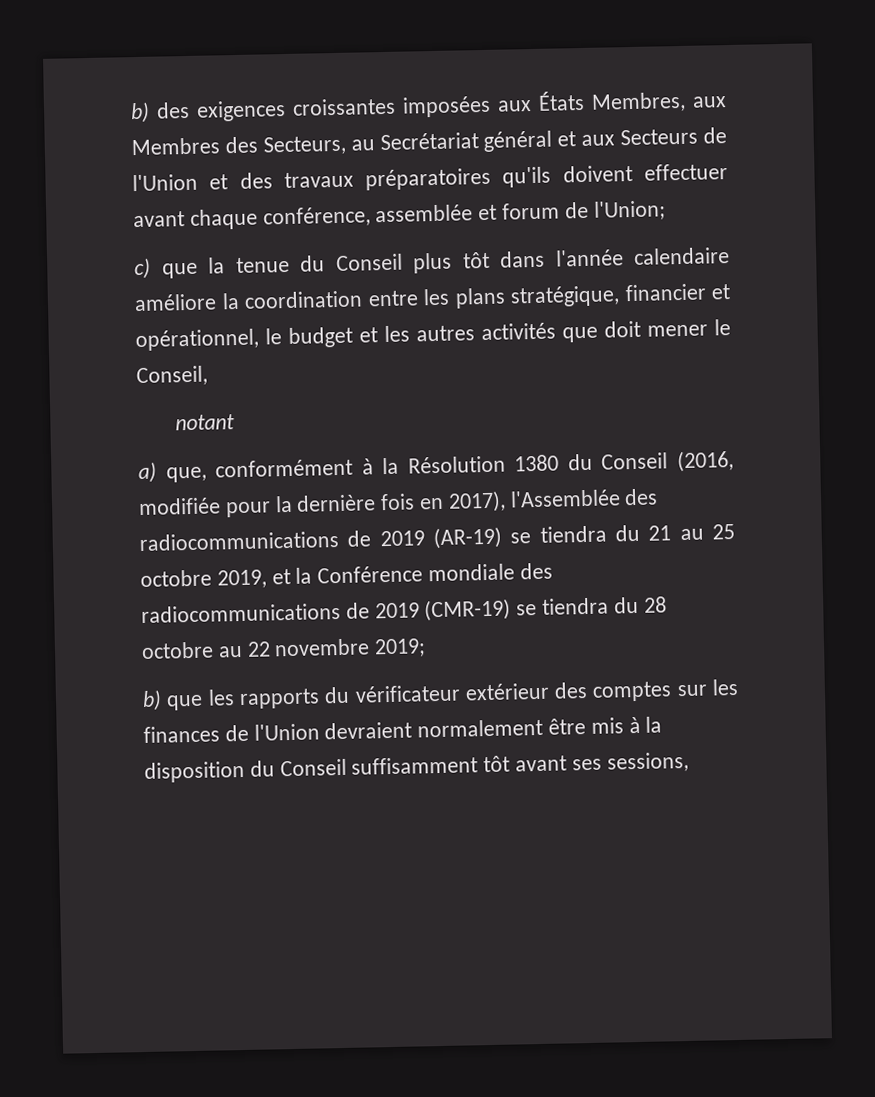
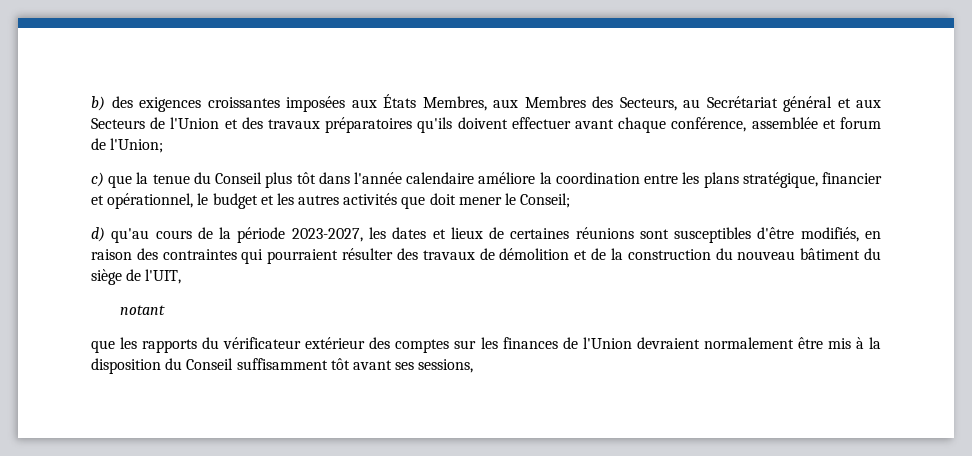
- c) que la tenue du Conseil plus tôt dans l'année calendaire améliore la coordination entre les plans stratégique, financier et opérationnel, le budget et les autres activités que doit mener le Conseil,
+ c) que la tenue du Conseil plus tôt dans l'année calendaire améliore la coordination entre les plans stratégique, financier et opérationnel, le budget et les autres activités que doit mener le Conseil;
+ d) qu'au cours de la période 2023-2027, les dates et lieux de certaines réunions sont susceptibles d'être modifiés, en raison des contraintes qui pourraient résulter des travaux de démolition et de la construction du nouveau bâtiment du siège de l'UIT,
  notant
- a) que, conformément à la Résolution 1380 du Conseil (2016, modifiée pour la dernière fois en 2017), l'Assemblée des radiocommunications de 2019 (AR-19) se tiendra du 21 au 25 octobre 2019, et la Conférence mondiale des radiocommunications de 2019 (CMR-19) se tiendra du 28 octobre au 22 novembre 2019;
- b) que les rapports du vérificateur extérieur des comptes sur les finances de l'Union devraient normalement être mis à la disposition du Conseil suffisamment tôt avant ses sessions,
+ que les rapports du vérificateur extérieur des comptes sur les finances de l'Union devraient normalement être mis à la disposition du Conseil suffisamment tôt avant ses sessions,

